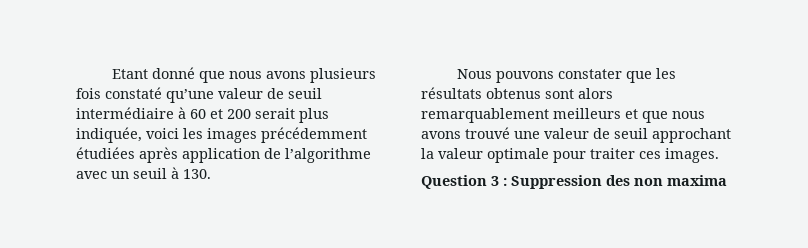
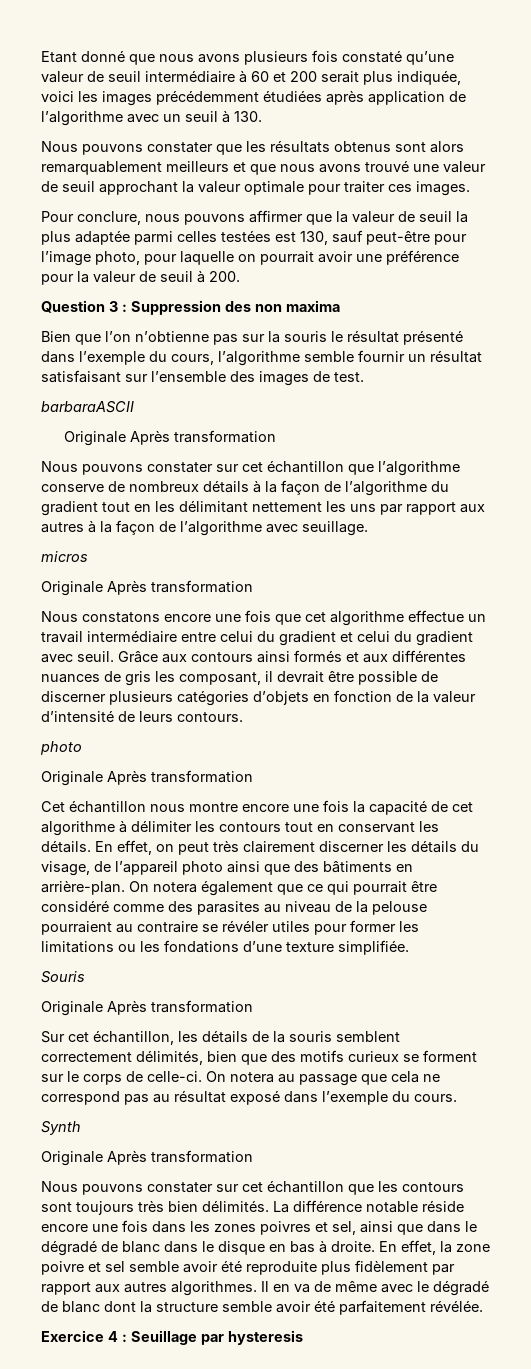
+ Pour conclure, nous pouvons affirmer que la valeur de seuil la plus adaptée parmi celles testées est 130, sauf peut-être pour l’image photo, pour laquelle on pourrait avoir une préférence pour la valeur de seuil à 200.
+ Bien que l’on n’obtienne pas sur la souris le résultat présenté dans l’exemple du cours, l’algorithme semble fournir un résultat satisfaisant sur l’ensemble des images de test.
+ barbaraASCII
+ Originale Après transformation
+ Nous pouvons constater sur cet échantillon que l’algorithme conserve de nombreux détails à la façon de l’algorithme du gradient tout en les délimitant nettement les uns par rapport aux autres à la façon de l’algorithme avec seuillage.
+ micros
+ Originale Après transformation
+ Nous constatons encore une fois que cet algorithme effectue un travail intermédiaire entre celui du gradient et celui du gradient avec seuil. Grâce aux contours ainsi formés et aux différentes nuances de gris les composant, il devrait être possible de discerner plusieurs catégories d’objets en fonction de la valeur d’intensité de leurs contours.
+ photo
+ Originale Après transformation
+ Cet échantillon nous montre encore une fois la capacité de cet algorithme à délimiter les contours tout en conservant les détails. En effet, on peut très clairement discerner les détails du visage, de l’appareil photo ainsi que des bâtiments en arrière-plan. On notera également que ce qui pourrait être considéré comme des parasites au niveau de la pelouse pourraient au contraire se révéler utiles pour former les limitations ou les fondations d’une texture simplifiée.
+ Souris
+ Originale Après transformation
+ Sur cet échantillon, les détails de la souris semblent correctement délimités, bien que des motifs curieux se forment sur le corps de celle-ci. On notera au passage que cela ne correspond pas au résultat exposé dans l’exemple du cours.
+ Synth
+ Originale Après transformation
+ Nous pouvons constater sur cet échantillon que les contours sont toujours très bien délimités. La différence notable réside encore une fois dans les zones poivres et sel, ainsi que dans le dégradé de blanc dans le disque en bas à droite. En effet, la zone poivre et sel semble avoir été reproduite plus fidèlement par rapport aux autres algorithmes. Il en va de même avec le dégradé de blanc dont la structure semble avoir été parfaitement révélée.
+ Exercice 4 : Seuillage par hysteresis

